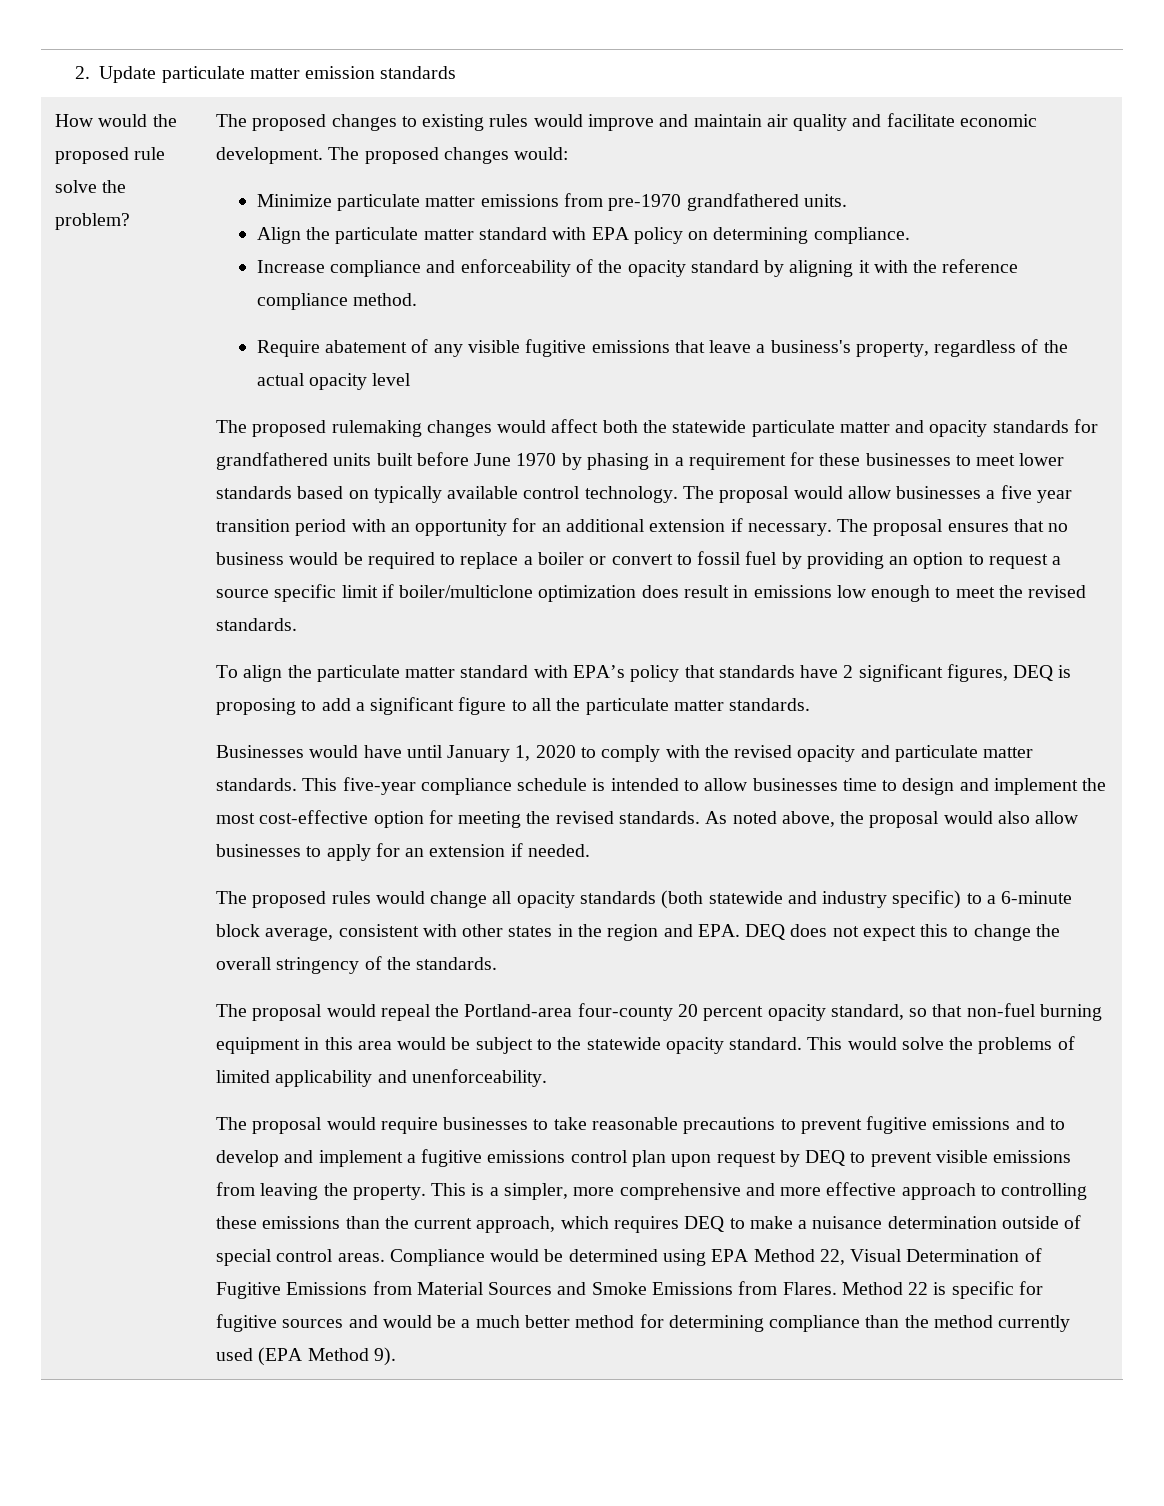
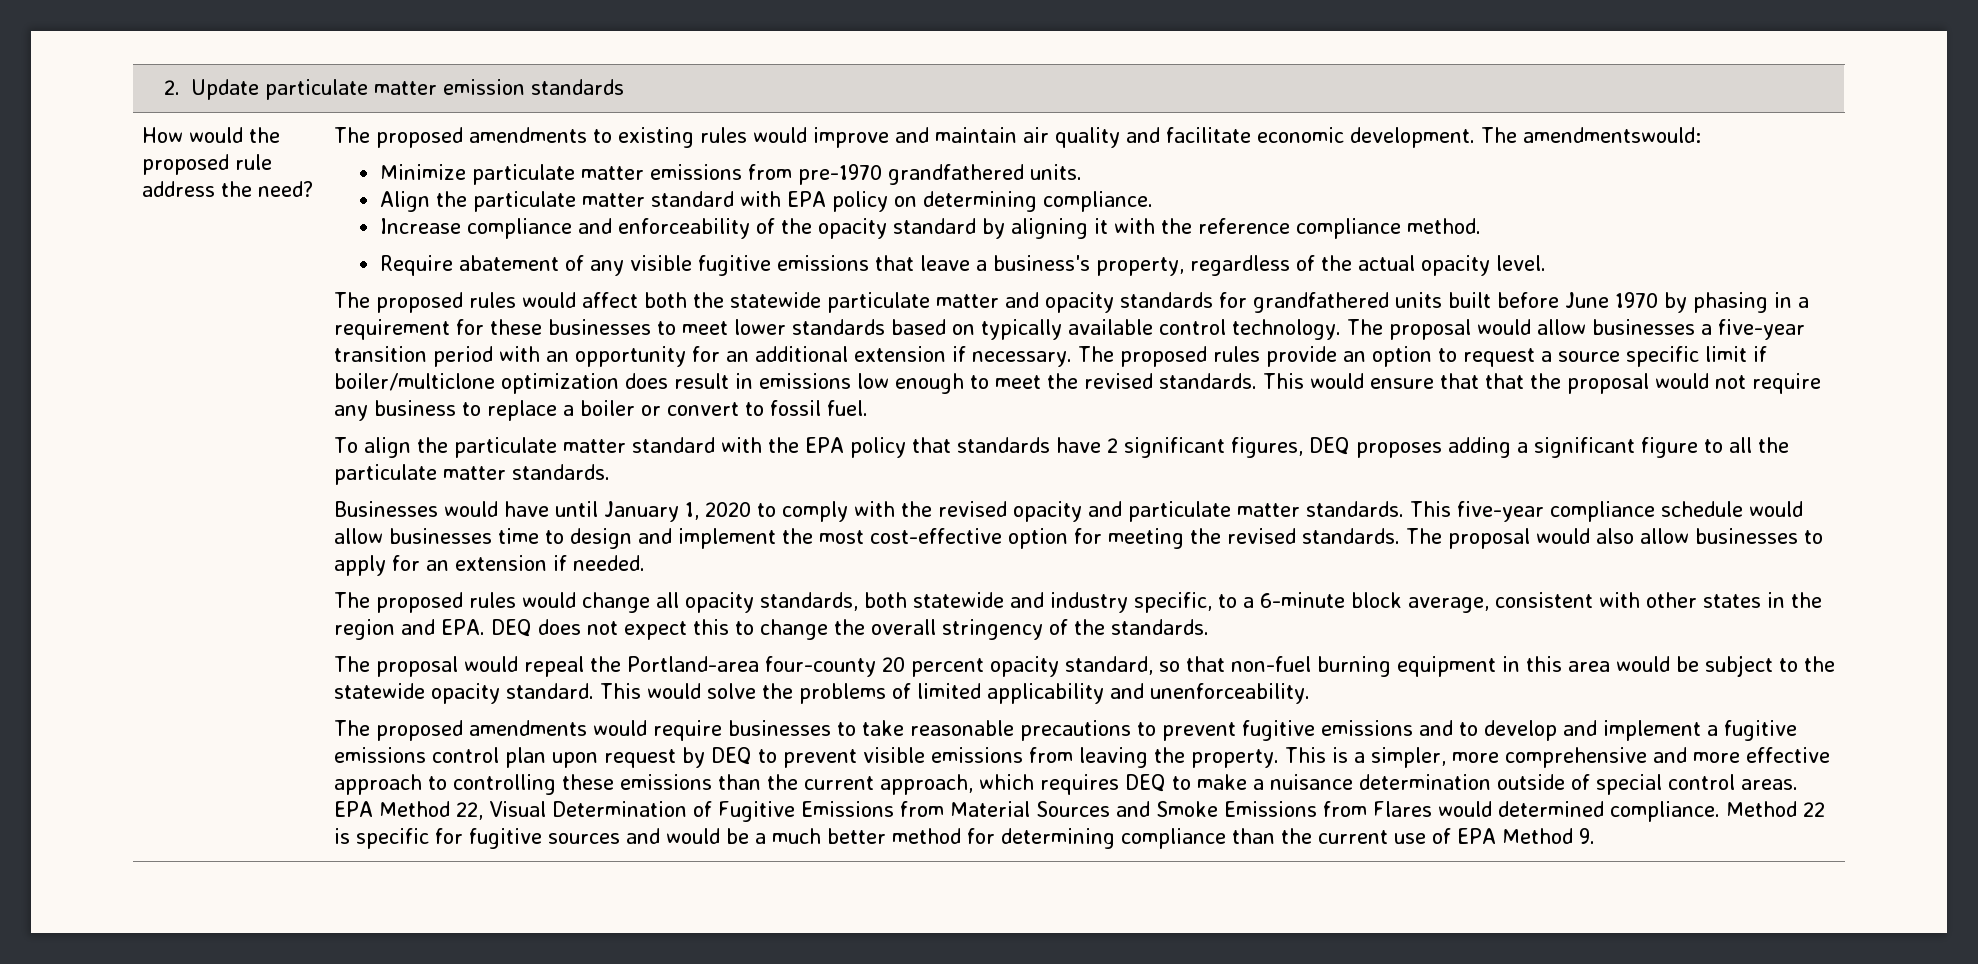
- How would the proposed rule solve the problem? | The proposed changes to existing rules would improve and maintain air quality and facilitate economic development.
+ How would the proposed rule address the need? | The proposed amendments to existing rules would improve and maintain air quality and facilitate economic development.
- The proposed changes would:
+ The amendmentswould:
- Require abatement of any visible fugitive emissions that leave a business's property, regardless of the actual opacity level
- The proposed rulemaking changes would affect both the statewide particulate matter and opacity standards for grandfathered units built before June 1970 by phasing in a requirement for these businesses to meet lower standards based on typically available control technology.
+ Require abatement of any visible fugitive emissions that leave a business's property, regardless of the actual opacity level.
+ The proposed rules would affect both the statewide particulate matter and opacity standards for grandfathered units built before June 1970 by phasing in a requirement for these businesses to meet lower standards based on typically available control technology.
- The proposal would allow businesses a five year transition period with an opportunity for an additional extension if necessary.
+ The proposal would allow businesses a five-year transition period with an opportunity for an additional extension if necessary.
- The proposal ensures that no business would be required to replace a boiler or convert to fossil fuel by providing an option to request a source specific limit if boiler/multiclone optimization does result in emissions low enough to meet the revised standards.
+ The proposed rules provide an option to request a source specific limit if boiler/multiclone optimization does result in emissions low enough to meet the revised standards. This would ensure that that the proposal would not require any business to replace a boiler or convert to fossil fuel.
- To align the particulate matter standard with EPA’s policy that standards have 2 significant figures, DEQ is proposing to add a significant figure to all the particulate matter standards.
+ To align the particulate matter standard with the EPA policy that standards have 2 significant figures, DEQ proposes adding a significant figure to all the particulate matter standards.
- This five-year compliance schedule is intended to allow businesses time to design and implement the most cost-effective option for meeting the revised standards.
+ This five-year compliance schedule would allow businesses time to design and implement the most cost-effective option for meeting the revised standards.
- As noted above, the proposal would also allow businesses to apply for an extension if needed.
+ The proposal would also allow businesses to apply for an extension if needed.
- The proposed rules would change all opacity standards (both statewide and industry specific) to a 6-minute block average, consistent with other states in the region and EPA. DEQ does not expect this to change the overall stringency of the standards.
+ The proposed rules would change all opacity standards, both statewide and industry specific, to a 6-minute block average, consistent with other states in the region and EPA. DEQ does not expect this to change the overall stringency of the standards.
- The proposal would require businesses to take reasonable precautions to prevent fugitive emissions and to develop and implement a fugitive emissions control plan upon request by DEQ to prevent visible emissions from leaving the property.
+ The proposed amendments would require businesses to take reasonable precautions to prevent fugitive emissions and to develop and implement a fugitive emissions control plan upon request by DEQ to prevent visible emissions from leaving the property.
- Compliance would be determined using EPA Method 22, Visual Determination of Fugitive Emissions from Material Sources and Smoke Emissions from Flares.
+ EPA Method 22, Visual Determination of Fugitive Emissions from Material Sources and Smoke Emissions from Flares would determined compliance.
- Method 22 is specific for fugitive sources and would be a much better method for determining compliance than the method currently used (EPA Method 9).
+ Method 22 is specific for fugitive sources and would be a much better method for determining compliance than the current use of EPA Method 9.

